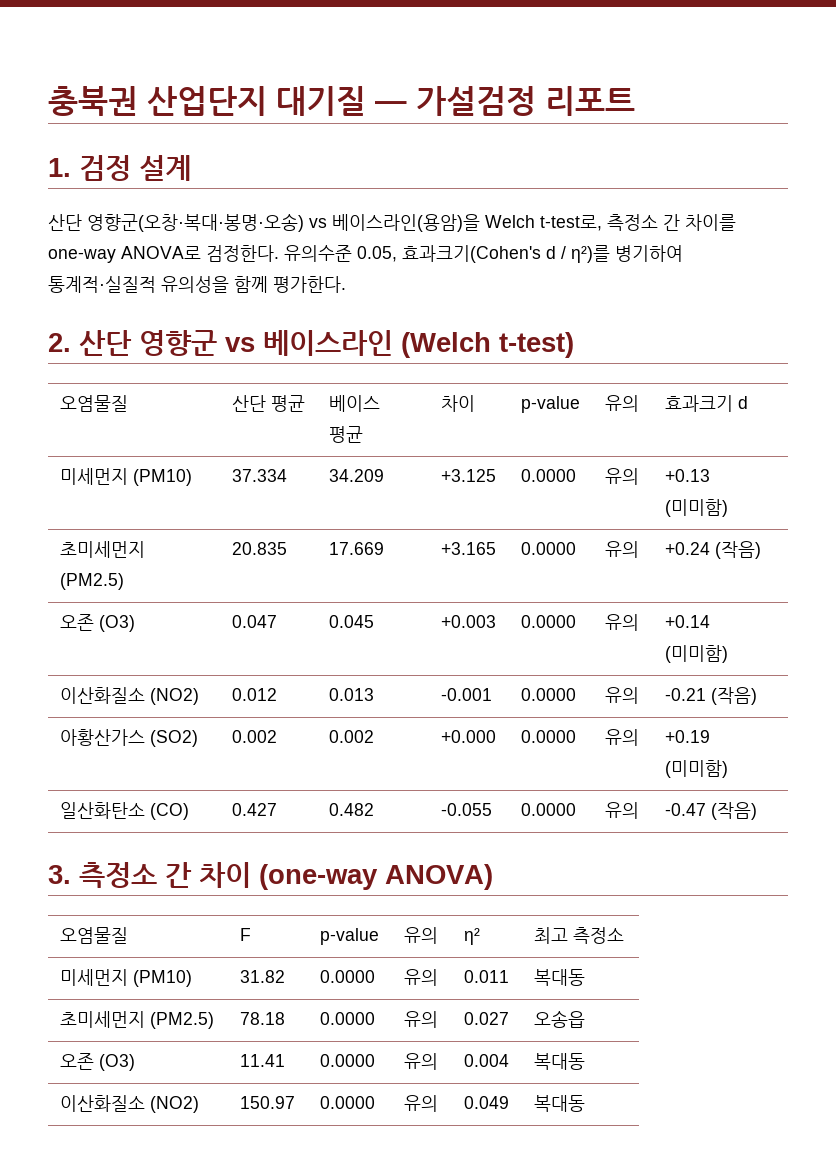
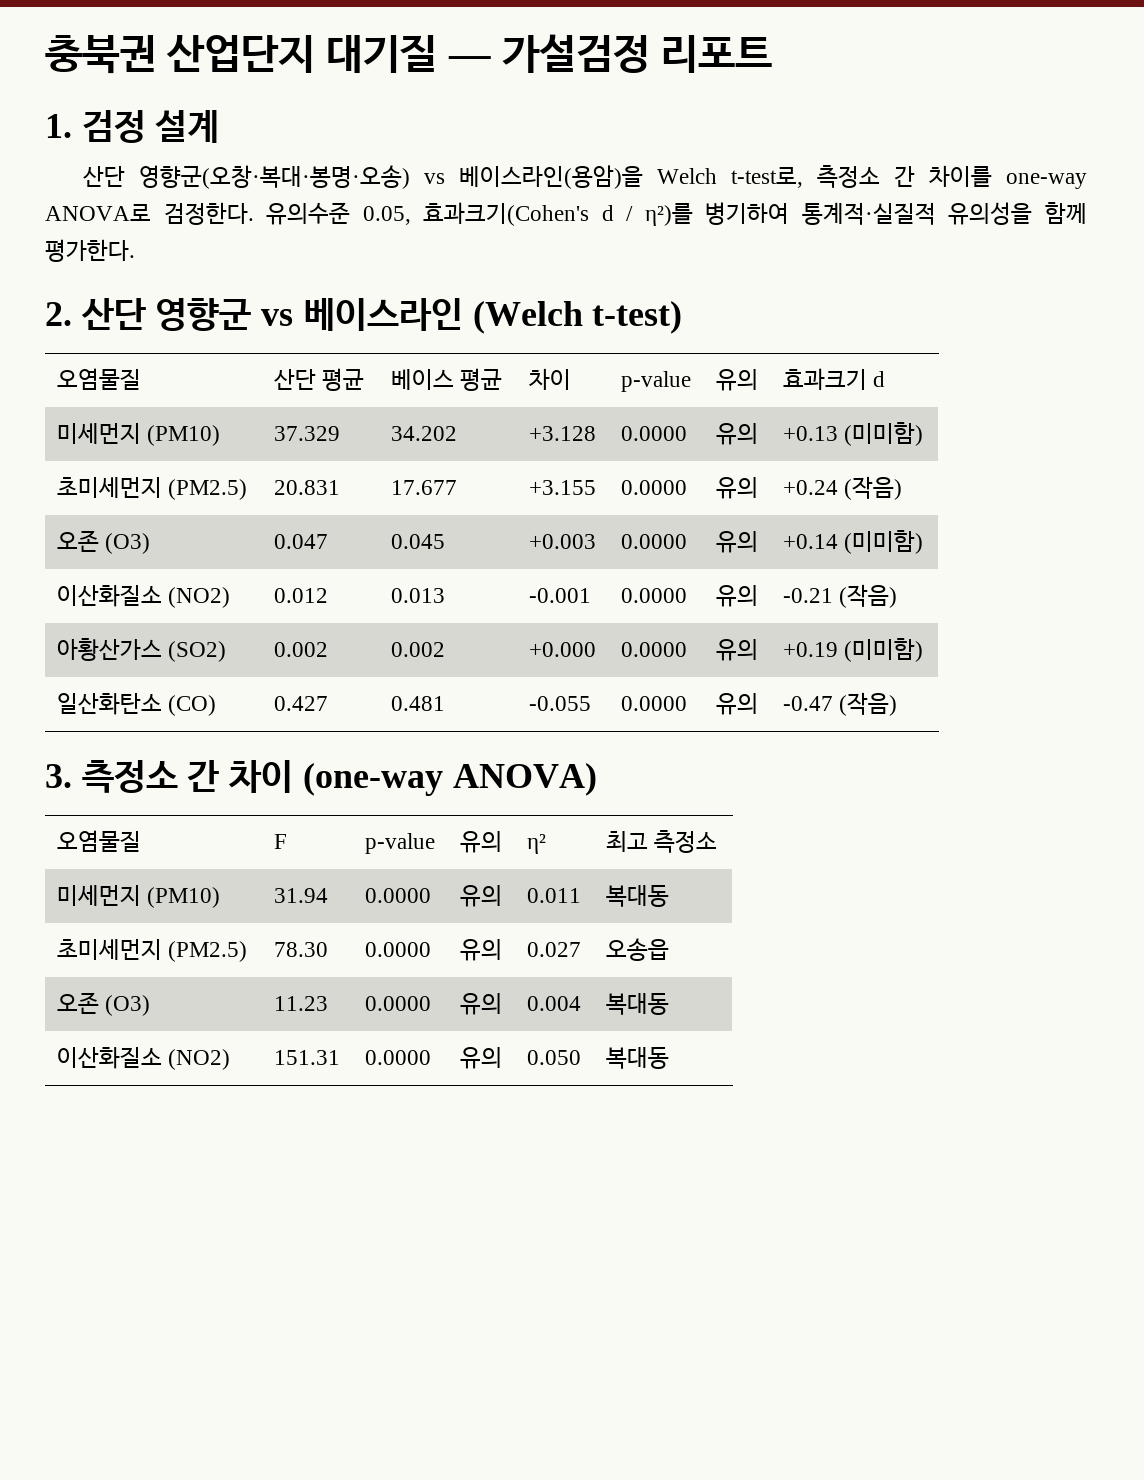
- 미세먼지 (PM10) | 37.334 | 34.209 | +3.125 | 0.0000 | 유의 | +0.13 (미미함)
+ 미세먼지 (PM10) | 37.329 | 34.202 | +3.128 | 0.0000 | 유의 | +0.13 (미미함)
- 초미세먼지 (PM2.5) | 20.835 | 17.669 | +3.165 | 0.0000 | 유의 | +0.24 (작음)
+ 초미세먼지 (PM2.5) | 20.831 | 17.677 | +3.155 | 0.0000 | 유의 | +0.24 (작음)
- 일산화탄소 (CO) | 0.427 | 0.482 | -0.055 | 0.0000 | 유의 | -0.47 (작음)
+ 일산화탄소 (CO) | 0.427 | 0.481 | -0.055 | 0.0000 | 유의 | -0.47 (작음)
- 미세먼지 (PM10) | 31.82 | 0.0000 | 유의 | 0.011 | 복대동
+ 미세먼지 (PM10) | 31.94 | 0.0000 | 유의 | 0.011 | 복대동
- 초미세먼지 (PM2.5) | 78.18 | 0.0000 | 유의 | 0.027 | 오송읍
+ 초미세먼지 (PM2.5) | 78.30 | 0.0000 | 유의 | 0.027 | 오송읍
- 오존 (O3) | 11.41 | 0.0000 | 유의 | 0.004 | 복대동
+ 오존 (O3) | 11.23 | 0.0000 | 유의 | 0.004 | 복대동
- 이산화질소 (NO2) | 150.97 | 0.0000 | 유의 | 0.049 | 복대동
+ 이산화질소 (NO2) | 151.31 | 0.0000 | 유의 | 0.050 | 복대동

